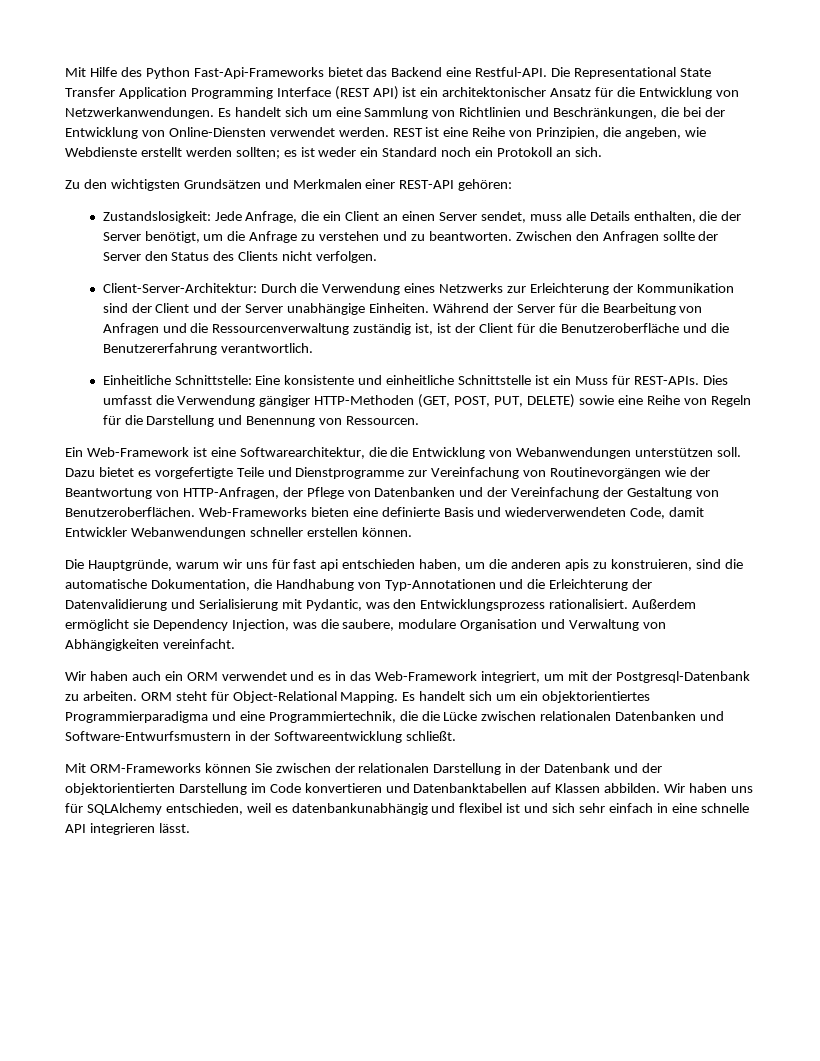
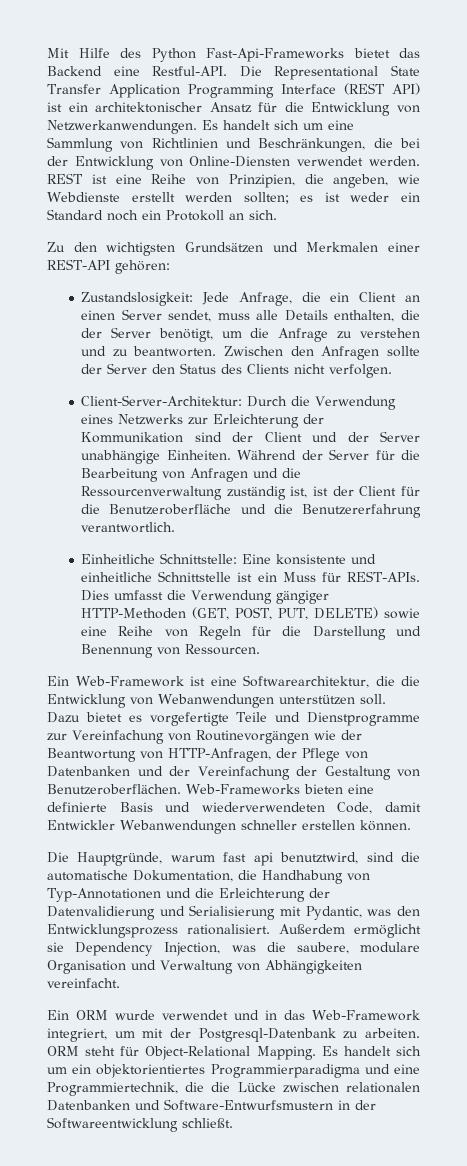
- Die Hauptgründe, warum wir uns für fast api entschieden haben, um die anderen apis zu konstruieren, sind die automatische Dokumentation, die Handhabung von Typ-Annotationen und die Erleichterung der Datenvalidierung und Serialisierung mit Pydantic, was den Entwicklungsprozess rationalisiert.
+ Die Hauptgründe, warum fast api benutztwird, sind die automatische Dokumentation, die Handhabung von Typ-Annotationen und die Erleichterung der Datenvalidierung und Serialisierung mit Pydantic, was den Entwicklungsprozess rationalisiert.
- Wir haben auch ein ORM verwendet und es in das Web-Framework integriert, um mit der Postgresql-Datenbank zu arbeiten.
+ Ein ORM wurde verwendet und in das Web-Framework integriert, um mit der Postgresql-Datenbank zu arbeiten.
- Mit ORM-Frameworks können Sie zwischen der relationalen Darstellung in der Datenbank und der objektorientierten Darstellung im Code konvertieren und Datenbanktabellen auf Klassen abbilden. Wir haben uns für SQLAlchemy entschieden, weil es datenbankunabhängig und flexibel ist und sich sehr einfach in eine schnelle API integrieren lässt.

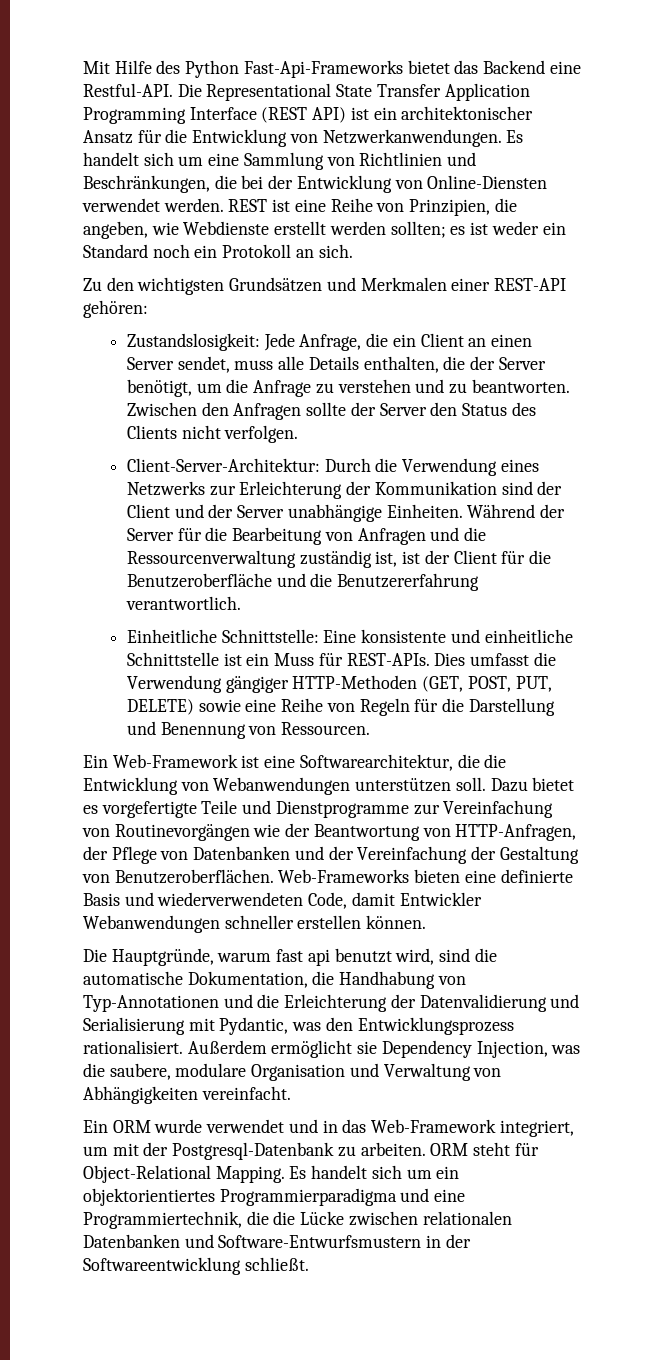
- Die Hauptgründe, warum fast api benutztwird, sind die automatische Dokumentation, die Handhabung von Typ-Annotationen und die Erleichterung der Datenvalidierung und Serialisierung mit Pydantic, was den Entwicklungsprozess rationalisiert.
+ Die Hauptgründe, warum fast api benutzt wird, sind die automatische Dokumentation, die Handhabung von Typ-Annotationen und die Erleichterung der Datenvalidierung und Serialisierung mit Pydantic, was den Entwicklungsprozess rationalisiert.

